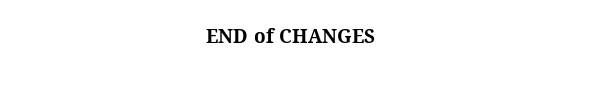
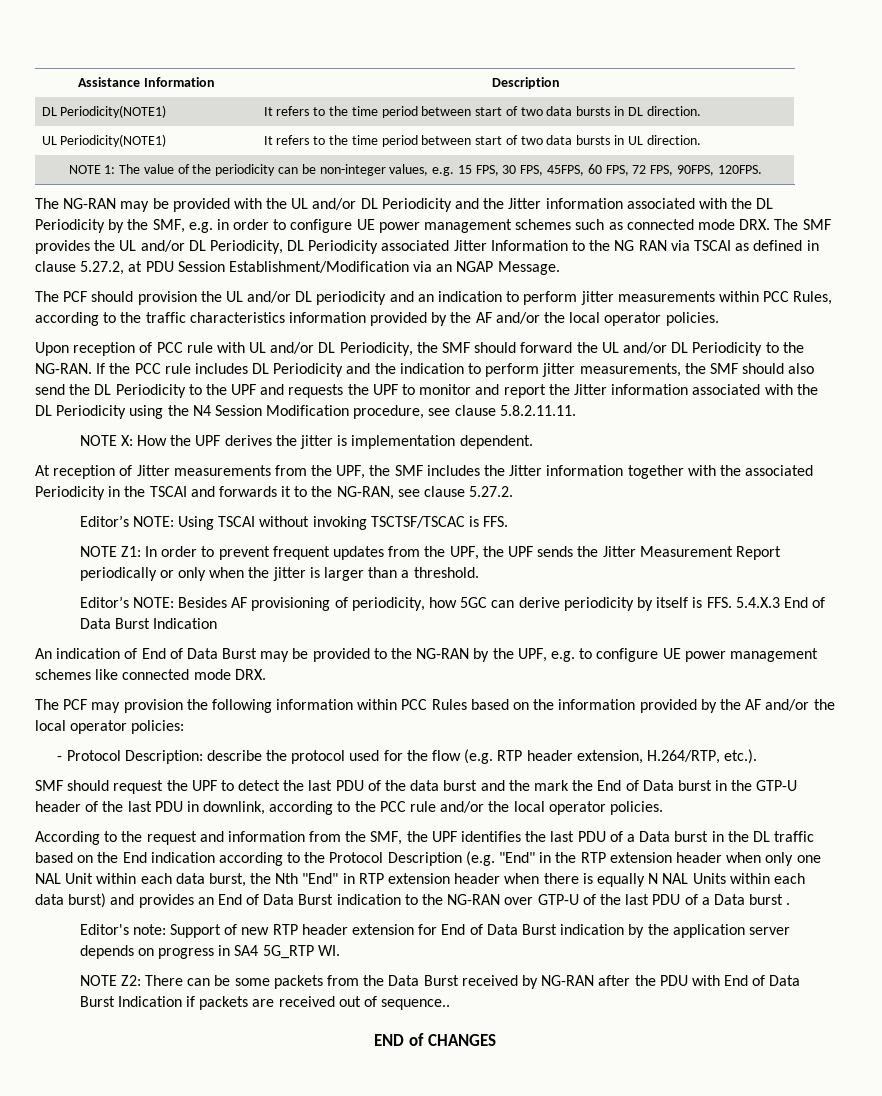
+ Assistance Information | Description
+ DL Periodicity(NOTE1) | It refers to the time period between start of two data bursts in DL direction.
+ UL Periodicity(NOTE1) | It refers to the time period between start of two data bursts in UL direction.
+ NOTE 1: The value of the periodicity can be non-integer values, e.g. 15 FPS, 30 FPS, 45FPS, 60 FPS, 72 FPS, 90FPS, 120FPS.
+ The NG-RAN may be provided with the UL and/or DL Periodicity and the Jitter information associated with the DL Periodicity by the SMF, e.g. in order to configure UE power management schemes such as connected mode DRX. The SMF provides the UL and/or DL Periodicity, DL Periodicity associated Jitter Information to the NG RAN via TSCAI as defined in clause 5.27.2, at PDU Session Establishment/Modification via an NGAP Message.
+ The PCF should provision the UL and/or DL periodicity and an indication to perform jitter measurements within PCC Rules, according to the traffic characteristics information provided by the AF and/or the local operator policies.
+ Upon reception of PCC rule with UL and/or DL Periodicity, the SMF should forward the UL and/or DL Periodicity to the NG-RAN. If the PCC rule includes DL Periodicity and the indication to perform jitter measurements, the SMF should also send the DL Periodicity to the UPF and requests the UPF to monitor and report the Jitter information associated with the DL Periodicity using the N4 Session Modification procedure, see clause 5.8.2.11.11.
+ NOTE X: How the UPF derives the jitter is implementation dependent.
+ At reception of Jitter measurements from the UPF, the SMF includes the Jitter information together with the associated Periodicity in the TSCAI and forwards it to the NG-RAN, see clause 5.27.2.
+ Editor’s NOTE: Using TSCAI without invoking TSCTSF/TSCAC is FFS.
+ NOTE Z1: In order to prevent frequent updates from the UPF, the UPF sends the Jitter Measurement Report periodically or only when the jitter is larger than a threshold.
+ Editor’s NOTE: Besides AF provisioning of periodicity, how 5GC can derive periodicity by itself is FFS. 5.4.X.3 End of Data Burst Indication
+ An indication of End of Data Burst may be provided to the NG-RAN by the UPF, e.g. to configure UE power management schemes like connected mode DRX.
+ The PCF may provision the following information within PCC Rules based on the information provided by the AF and/or the local operator policies:
+ - Protocol Description: describe the protocol used for the flow (e.g. RTP header extension, H.264/RTP, etc.).
+ SMF should request the UPF to detect the last PDU of the data burst and the mark the End of Data burst in the GTP-U header of the last PDU in downlink, according to the PCC rule and/or the local operator policies.
+ According to the request and information from the SMF, the UPF identifies the last PDU of a Data burst in the DL traffic based on the End indication according to the Protocol Description (e.g. "End" in the RTP extension header when only one NAL Unit within each data burst, the Nth "End" in RTP extension header when there is equally N NAL Units within each data burst) and provides an End of Data Burst indication to the NG-RAN over GTP-U of the last PDU of a Data burst .
+ Editor's note: Support of new RTP header extension for End of Data Burst indication by the application server depends on progress in SA4 5G_RTP WI.
+ NOTE Z2: There can be some packets from the Data Burst received by NG-RAN after the PDU with End of Data Burst Indication if packets are received out of sequence..

